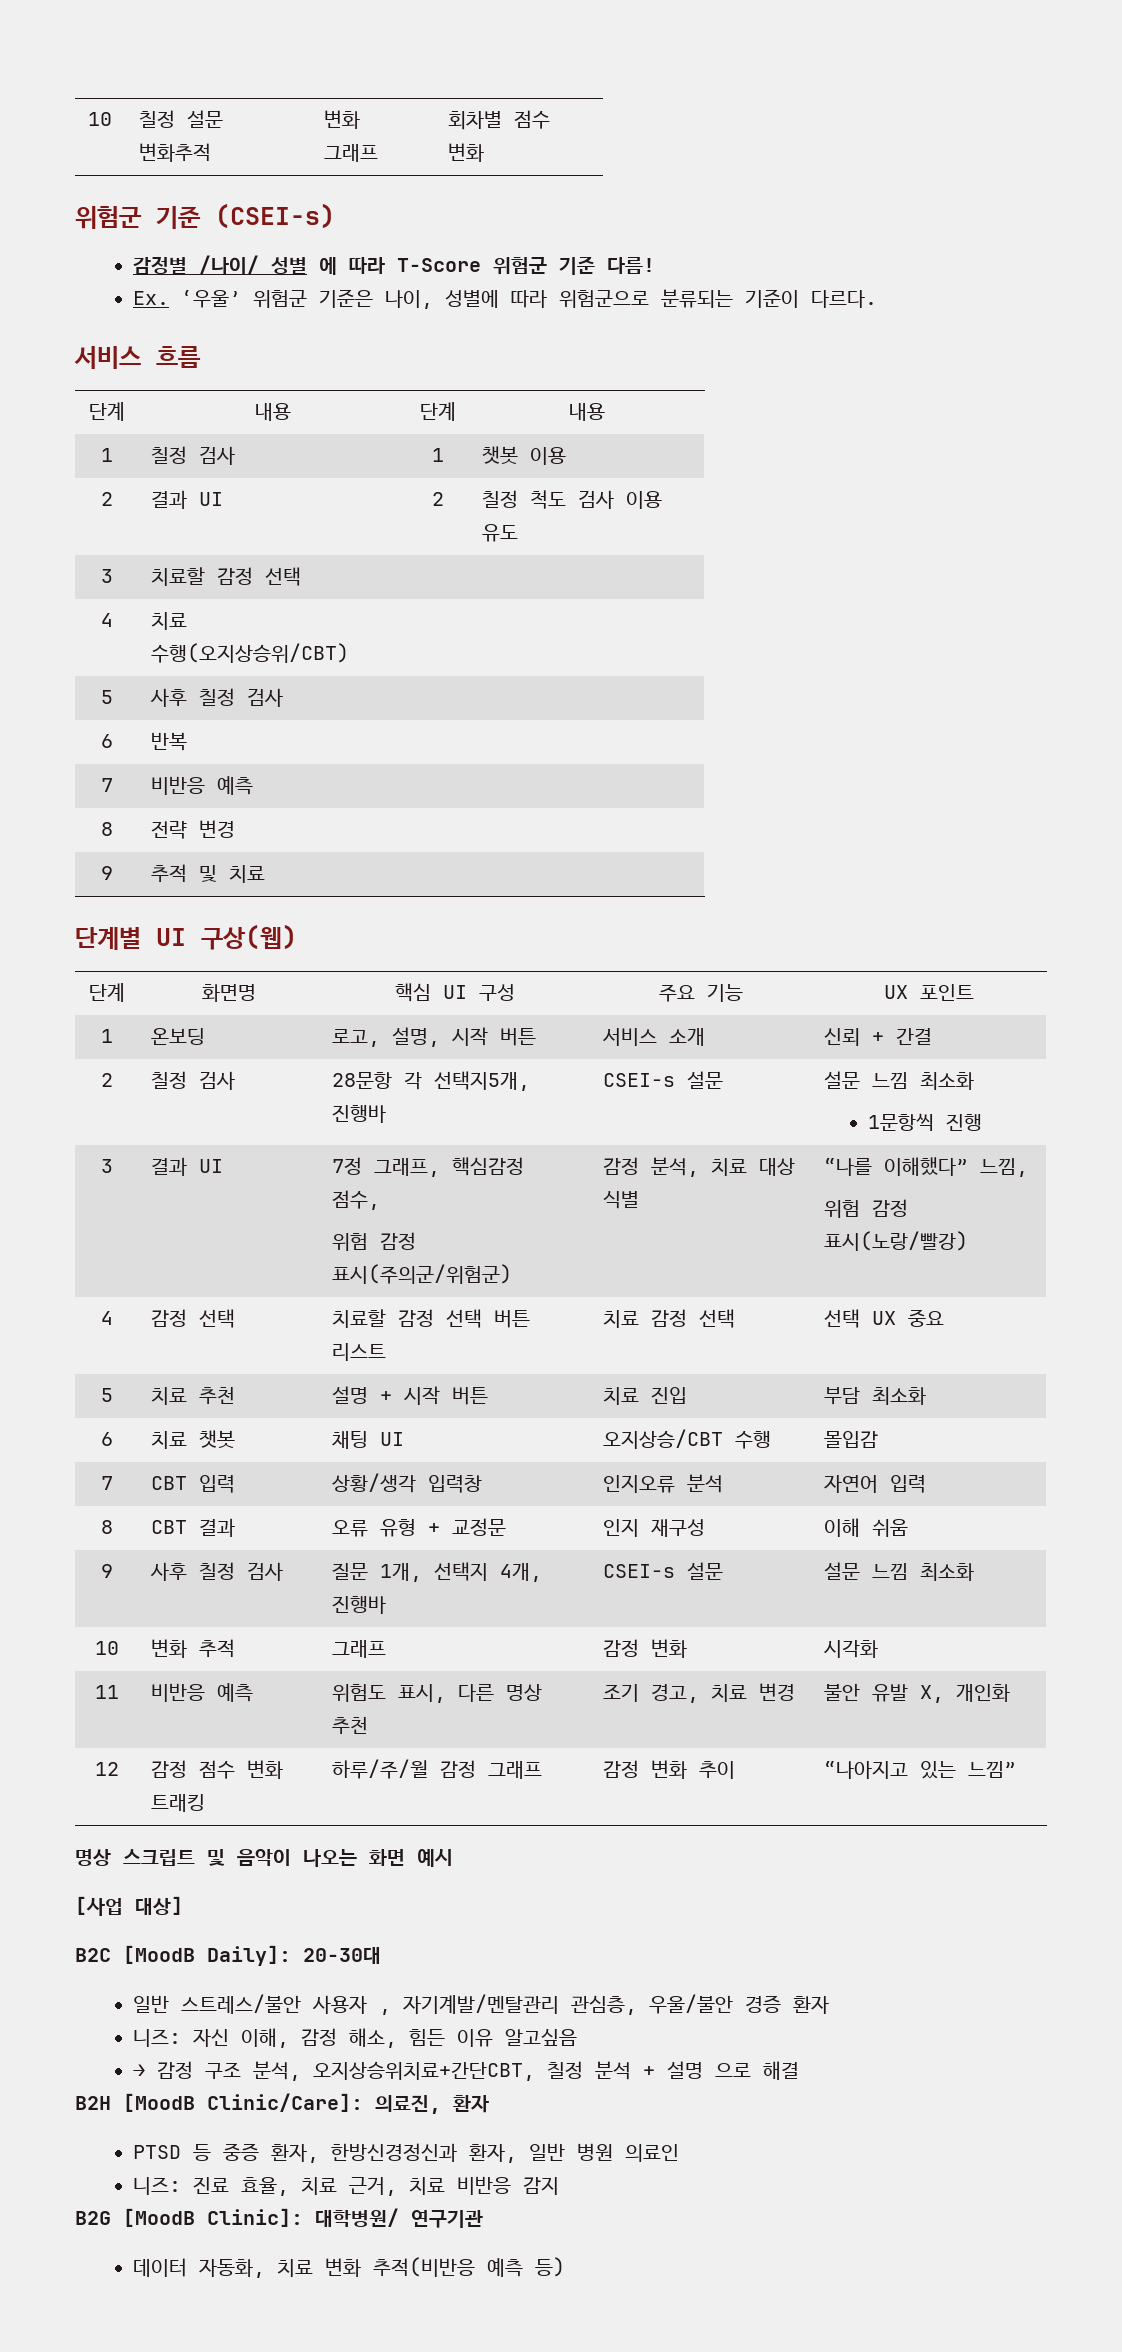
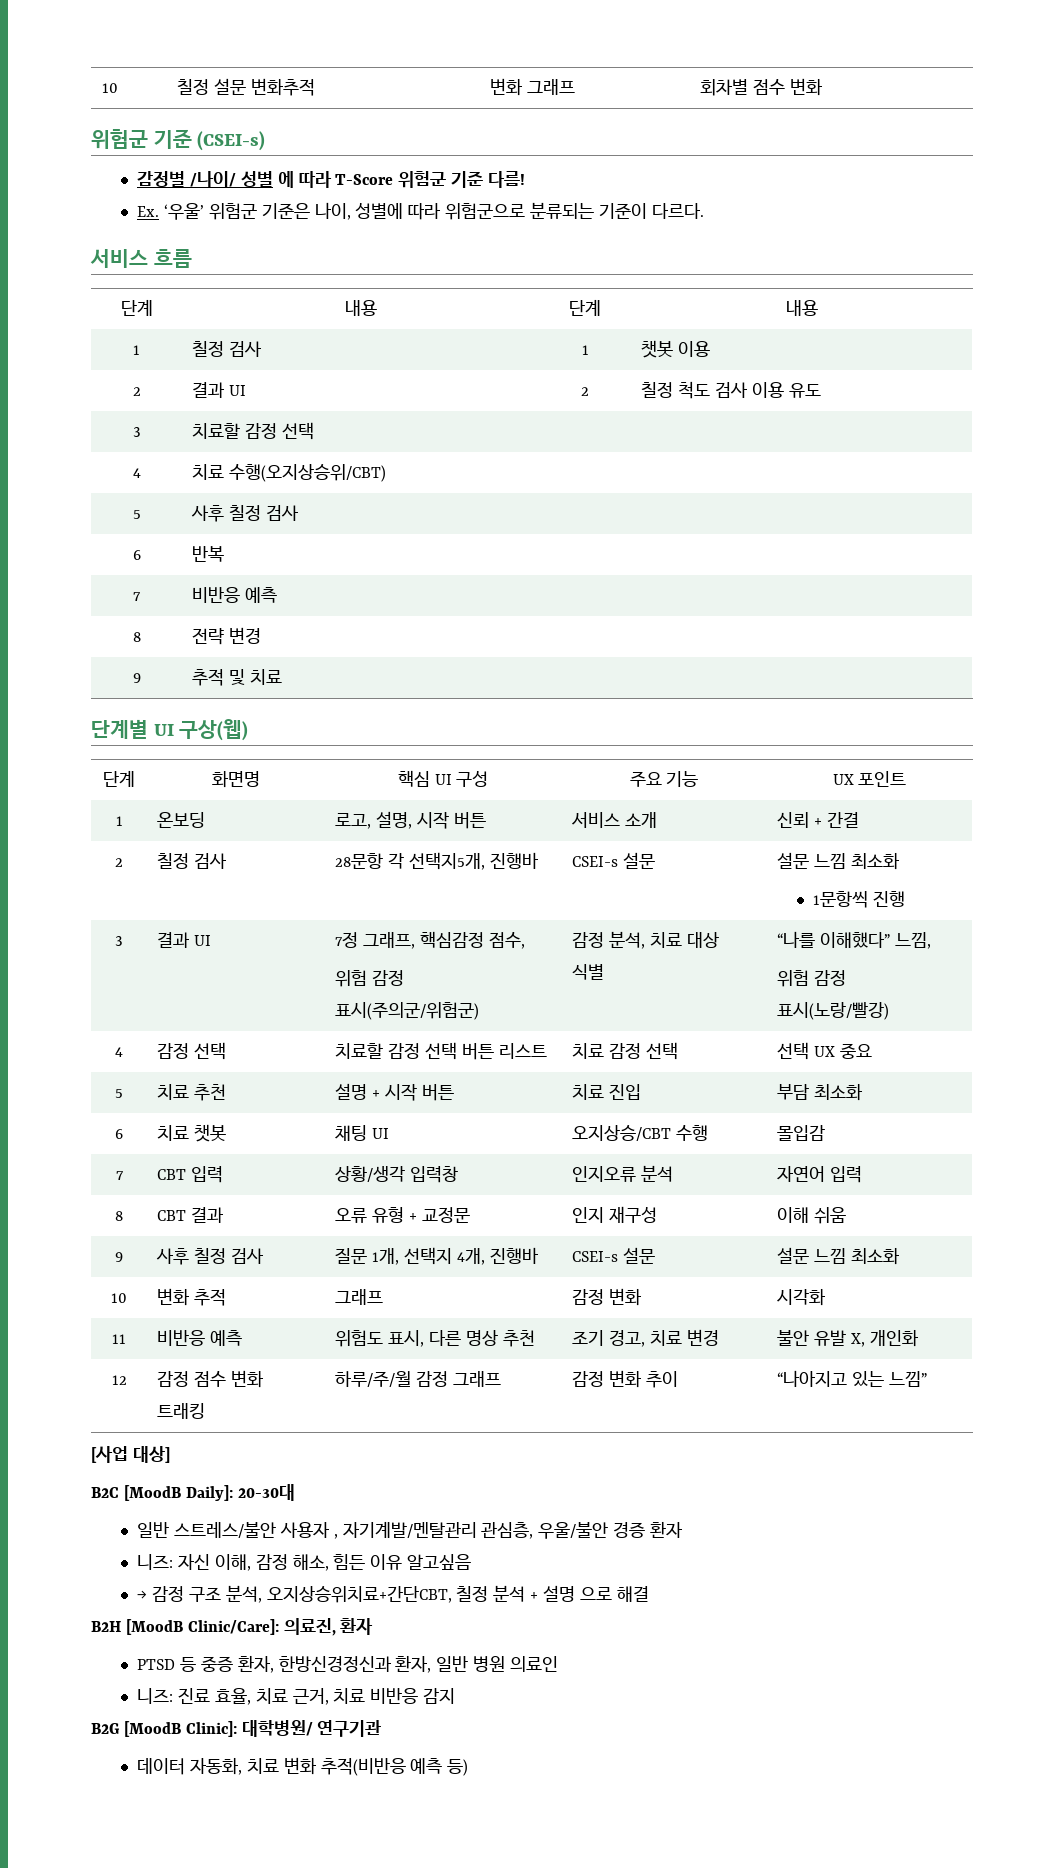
- 명상 스크립트 및 음악이 나오는 화면 예시

